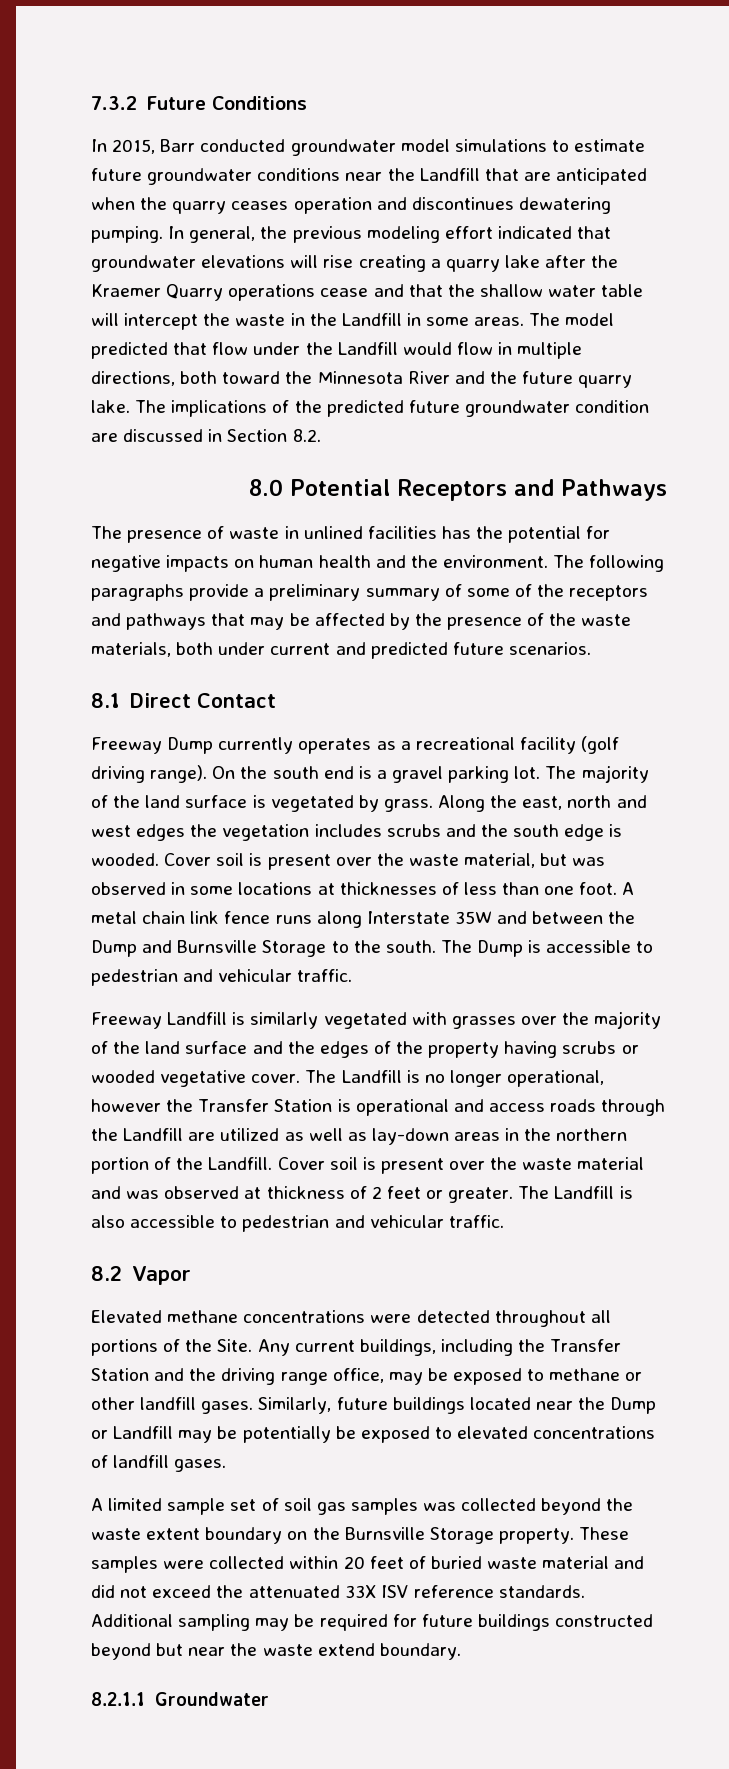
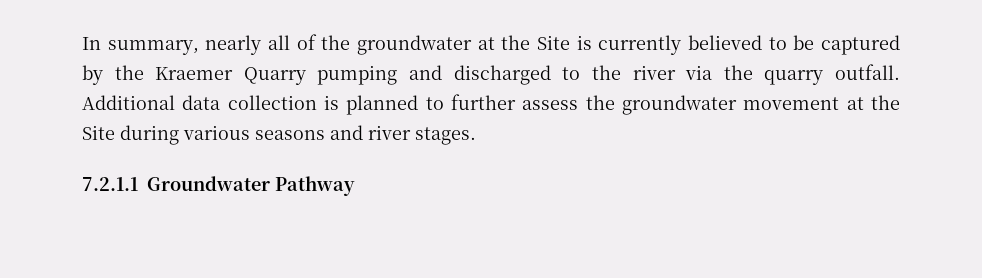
- 7.3.2 Future Conditions
- In 2015, Barr conducted groundwater model simulations to estimate future groundwater conditions near the Landfill that are anticipated when the quarry ceases operation and discontinues dewatering pumping. In general, the previous modeling effort indicated that groundwater elevations will rise creating a quarry lake after the Kraemer Quarry operations cease and that the shallow water table will intercept the waste in the Landfill in some areas. The model predicted that flow under the Landfill would flow in multiple directions, both toward the Minnesota River and the future quarry lake. The implications of the predicted future groundwater condition are discussed in Section 8.2.
- 8.0 Potential Receptors and Pathways
- The presence of waste in unlined facilities has the potential for negative impacts on human health and the environment. The following paragraphs provide a preliminary summary of some of the receptors and pathways that may be affected by the presence of the waste materials, both under current and predicted future scenarios.
- 8.1 Direct Contact
- Freeway Dump currently operates as a recreational facility (golf driving range). On the south end is a gravel parking lot. The majority of the land surface is vegetated by grass. Along the east, north and west edges the vegetation includes scrubs and the south edge is wooded. Cover soil is present over the waste material, but was observed in some locations at thicknesses of less than one foot. A metal chain link fence runs along Interstate 35W and between the Dump and Burnsville Storage to the south. The Dump is accessible to pedestrian and vehicular traffic.
- Freeway Landfill is similarly vegetated with grasses over the majority of the land surface and the edges of the property having scrubs or wooded vegetative cover. The Landfill is no longer operational, however the Transfer Station is operational and access roads through the Landfill are utilized as well as lay-down areas in the northern portion of the Landfill. Cover soil is present over the waste material and was observed at thickness of 2 feet or greater. The Landfill is also accessible to pedestrian and vehicular traffic.
- 8.2 Vapor
- Elevated methane concentrations were detected throughout all portions of the Site. Any current buildings, including the Transfer Station and the driving range office, may be exposed to methane or other landfill gases. Similarly, future buildings located near the Dump or Landfill may be potentially be exposed to elevated concentrations of landfill gases.
- A limited sample set of soil gas samples was collected beyond the waste extent boundary on the Burnsville Storage property. These samples were collected within 20 feet of buried waste material and did not exceed the attenuated 33X ISV reference standards. Additional sampling may be required for future buildings constructed beyond but near the waste extend boundary.
- 8.2.1.1 Groundwater
+ In summary, nearly all of the groundwater at the Site is currently believed to be captured by the Kraemer Quarry pumping and discharged to the river via the quarry outfall. Additional data collection is planned to further assess the groundwater movement at the Site during various seasons and river stages.
+ 7.2.1.1 Groundwater Pathway

